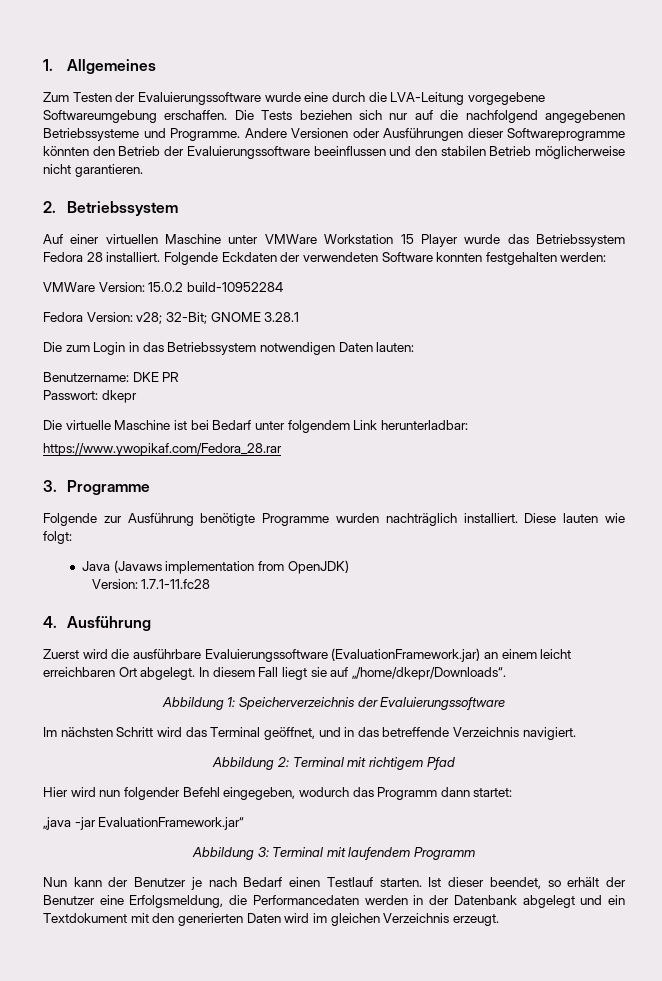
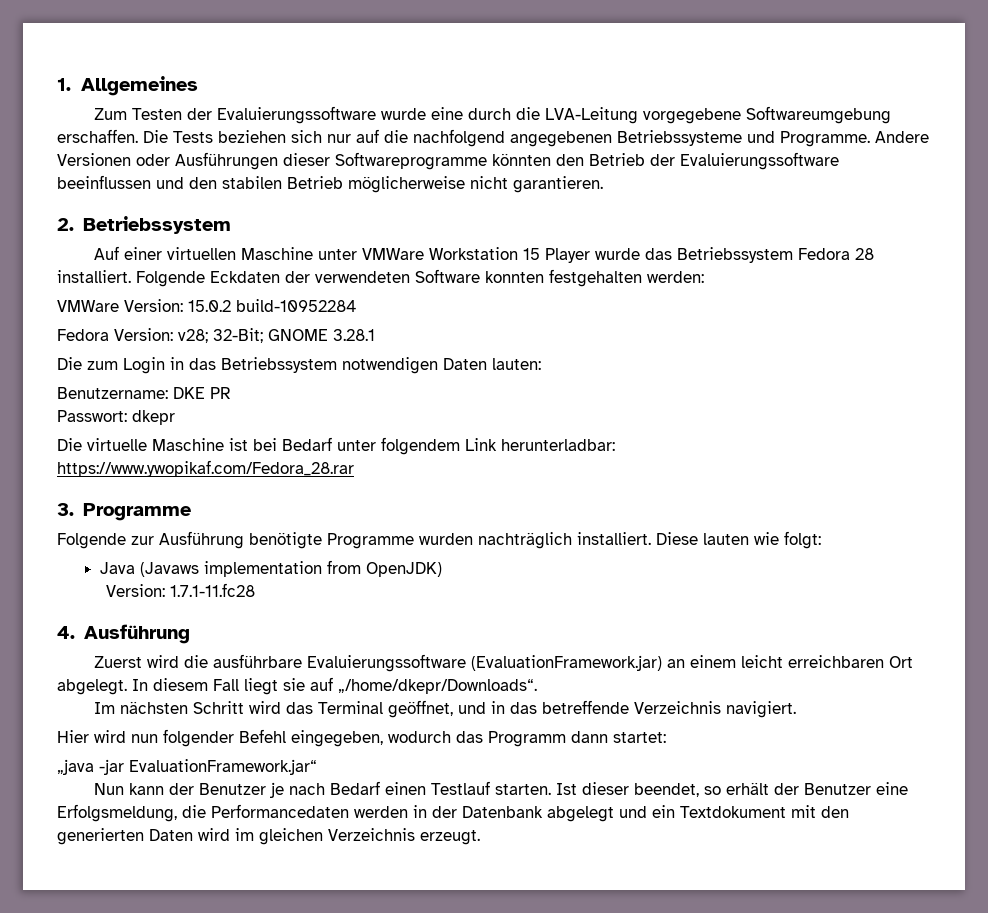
- Abbildung 1: Speicherverzeichnis der Evaluierungssoftware
- Abbildung 2: Terminal mit richtigem Pfad
- Abbildung 3: Terminal mit laufendem Programm

